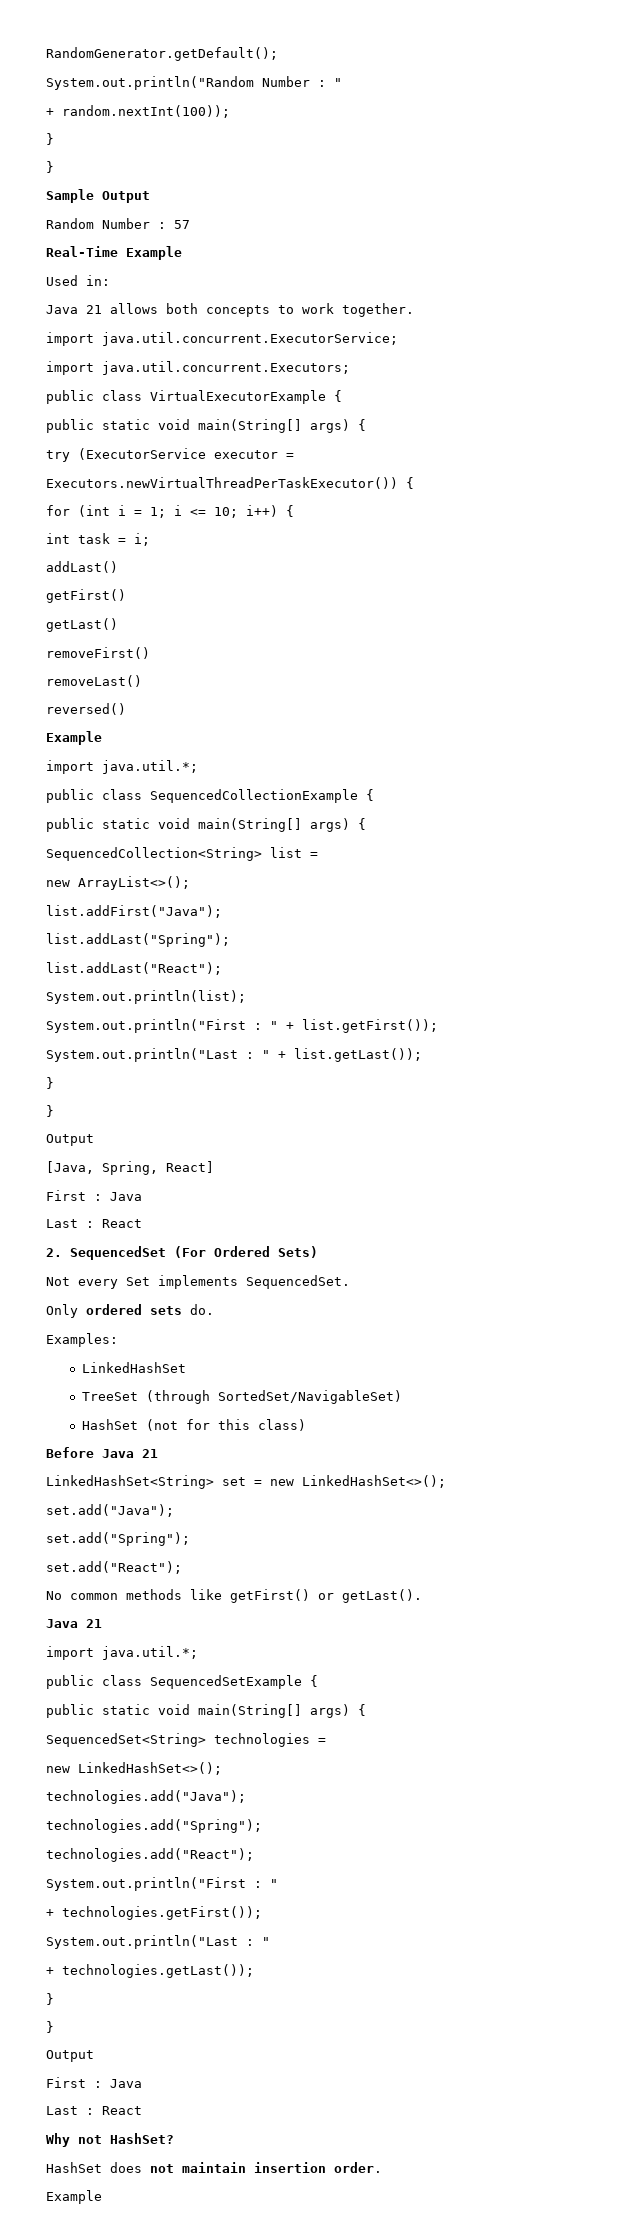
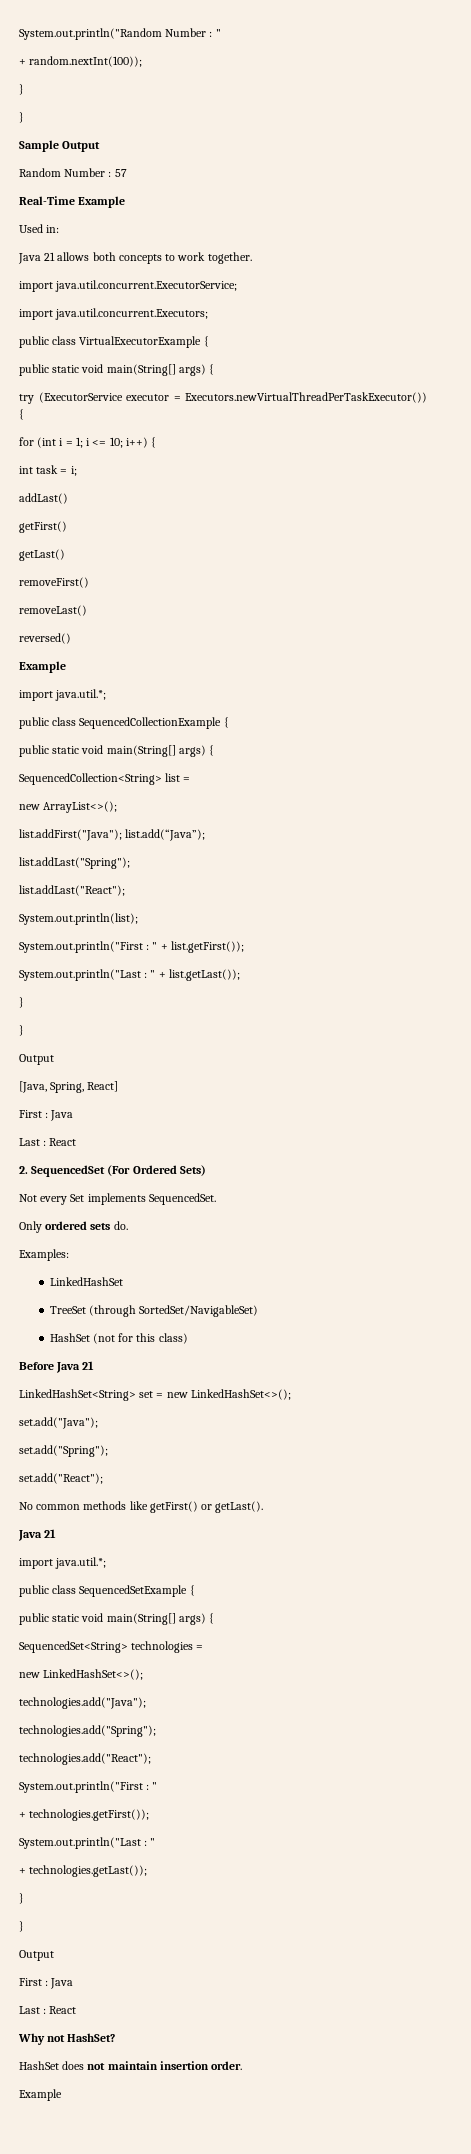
- RandomGenerator.getDefault();
- try (ExecutorService executor =
- Executors.newVirtualThreadPerTaskExecutor()) {
+ try (ExecutorService executor = Executors.newVirtualThreadPerTaskExecutor()) {
- list.addFirst("Java");
+ list.addFirst("Java"); list.add(“Java”);

